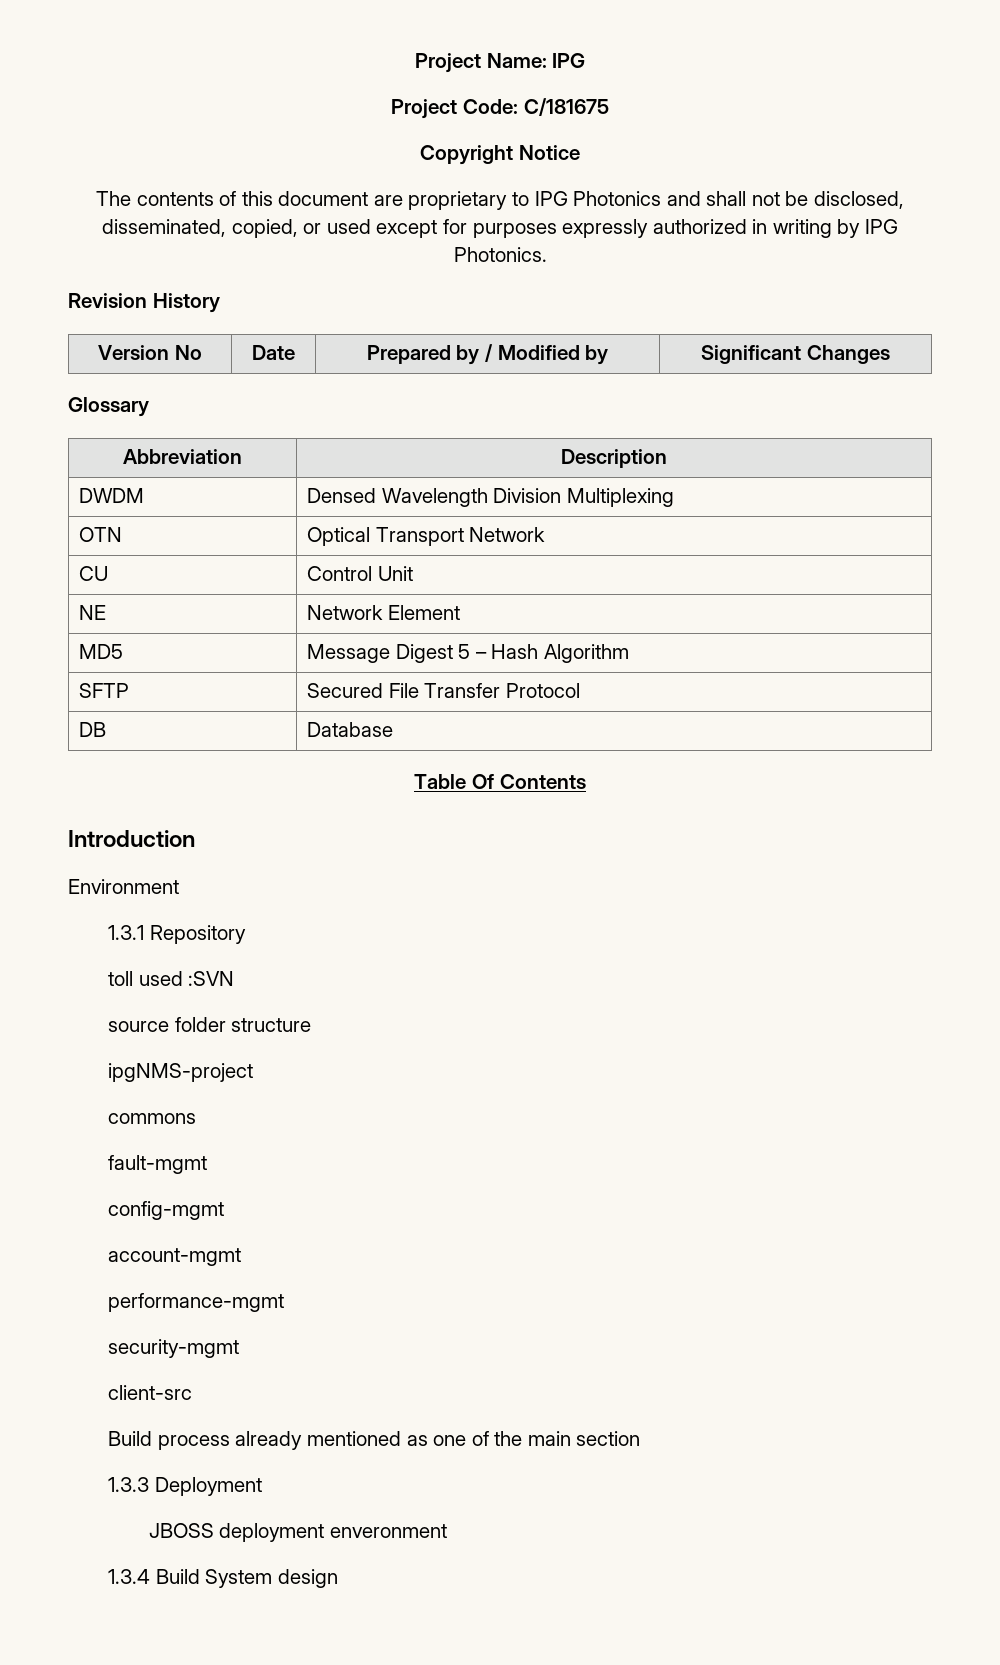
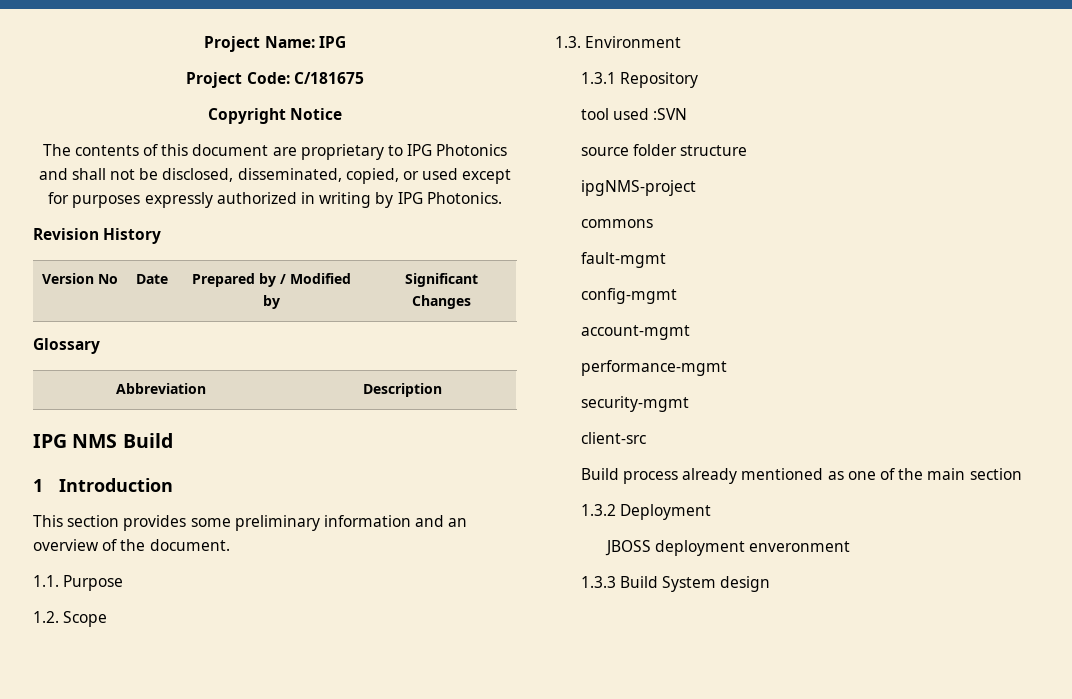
- DWDM | Densed Wavelength Division Multiplexing
- OTN | Optical Transport Network
- CU | Control Unit
- NE | Network Element
- MD5 | Message Digest 5 – Hash Algorithm
- SFTP | Secured File Transfer Protocol
- DB | Database
- Table Of Contents
- Introduction
- Environment
+ IPG NMS Build
+ 1 Introduction
+ This section provides some preliminary information and an overview of the document.
+ 1.1. Purpose
+ 1.2. Scope
+ 1.3. Environment
- toll used :SVN
+ tool used :SVN
- 1.3.3 Deployment
+ 1.3.2 Deployment
- 1.3.4 Build System design
+ 1.3.3 Build System design

